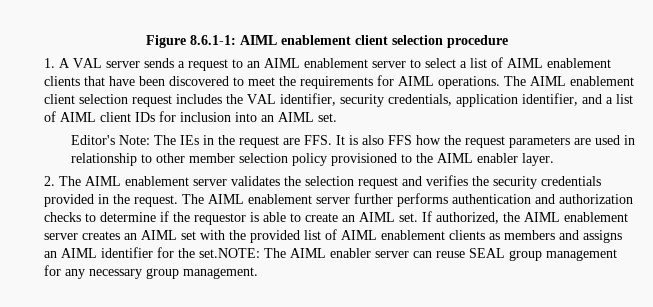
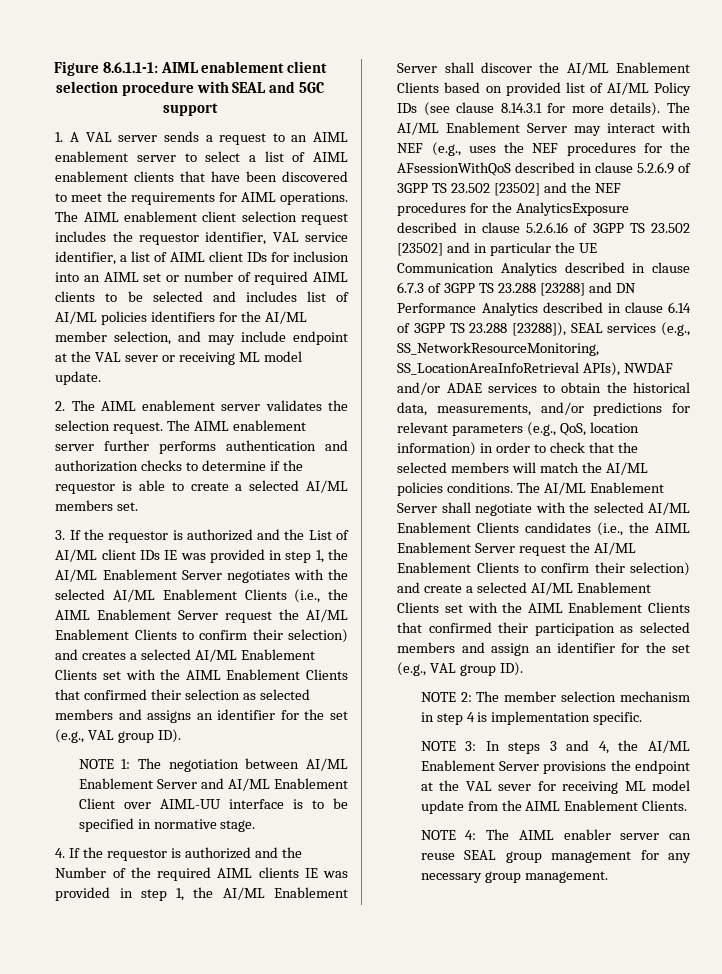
- Figure 8.6.1-1: AIML enablement client selection procedure
+ Figure 8.6.1.1-1: AIML enablement client selection procedure with SEAL and 5GC support
- The AIML enablement client selection request includes the VAL identifier, security credentials, application identifier, and a list of AIML client IDs for inclusion into an AIML set.
- Editor's Note: The IEs in the request are FFS. It is also FFS how the request parameters are used in relationship to other member selection policy provisioned to the AIML enabler layer.
+ The AIML enablement client selection request includes the requestor identifier, VAL service identifier, a list of AIML client IDs for inclusion into an AIML set or number of required AIML clients to be selected and includes list of AI/ML policies identifiers for the AI/ML member selection, and may include endpoint at the VAL sever or receiving ML model update.
- 2. The AIML enablement server validates the selection request and verifies the security credentials provided in the request.
+ 2. The AIML enablement server validates the selection request.
- The AIML enablement server further performs authentication and authorization checks to determine if the requestor is able to create an AIML set. If authorized, the AIML enablement server creates an AIML set with the provided list of AIML enablement clients as members and assigns an AIML identifier for the set.NOTE: The AIML enabler server can reuse SEAL group management for any necessary group management.
+ The AIML enablement server further performs authentication and authorization checks to determine if the requestor is able to create a selected AI/ML members set.
+ 3. If the requestor is authorized and the List of AI/ML client IDs IE was provided in step 1, the AI/ML Enablement Server negotiates with the selected AI/ML Enablement Clients (i.e., the AIML Enablement Server request the AI/ML Enablement Clients to confirm their selection) and creates a selected AI/ML Enablement Clients set with the AIML Enablement Clients that confirmed their selection as selected members and assigns an identifier for the set (e.g., VAL group ID).
+ NOTE 1: The negotiation between AI/ML Enablement Server and AI/ML Enablement Client over AIML-UU interface is to be specified in normative stage.
+ 4. If the requestor is authorized and the Number of the required AIML clients IE was provided in step 1, the AI/ML Enablement Server shall discover the AI/ML Enablement Clients based on provided list of AI/ML Policy IDs (see clause 8.14.3.1 for more details). The AI/ML Enablement Server may interact with NEF (e.g., uses the NEF procedures for the AFsessionWithQoS described in clause 5.2.6.9 of 3GPP TS 23.502 [23502] and the NEF procedures for the AnalyticsExposure described in clause 5.2.6.16 of 3GPP TS 23.502 [23502] and in particular the UE Communication Analytics described in clause 6.7.3 of 3GPP TS 23.288 [23288] and DN Performance Analytics described in clause 6.14 of 3GPP TS 23.288 [23288]), SEAL services (e.g., SS_NetworkResourceMonitoring, SS_LocationAreaInfoRetrieval APIs), NWDAF and/or ADAE services to obtain the historical data, measurements, and/or predictions for relevant parameters (e.g., QoS, location information) in order to check that the selected members will match the AI/ML policies conditions. The AI/ML Enablement Server shall negotiate with the selected AI/ML Enablement Clients candidates (i.e., the AIML Enablement Server request the AI/ML Enablement Clients to confirm their selection) and create a selected AI/ML Enablement Clients set with the AIML Enablement Clients that confirmed their participation as selected members and assign an identifier for the set (e.g., VAL group ID).
+ NOTE 2: The member selection mechanism in step 4 is implementation specific.
+ NOTE 3: In steps 3 and 4, the AI/ML Enablement Server provisions the endpoint at the VAL sever for receiving ML model update from the AIML Enablement Clients.
+ NOTE 4: The AIML enabler server can reuse SEAL group management for any necessary group management.

